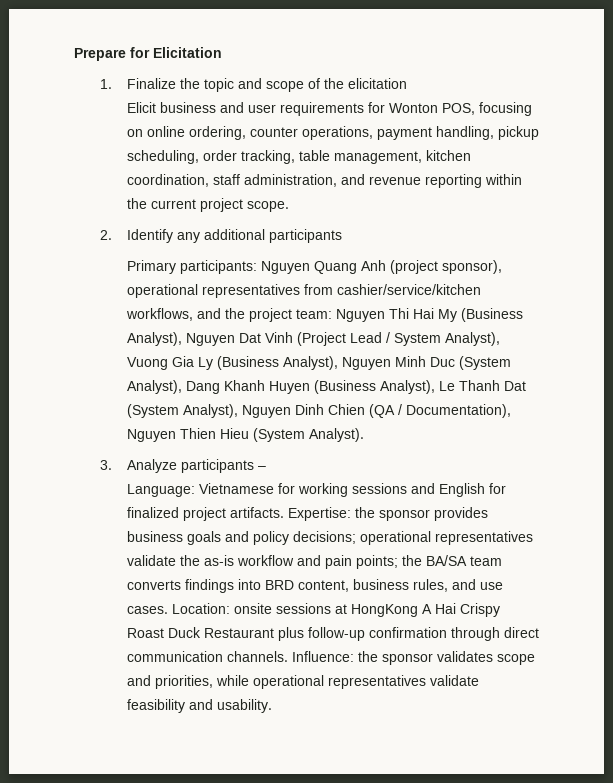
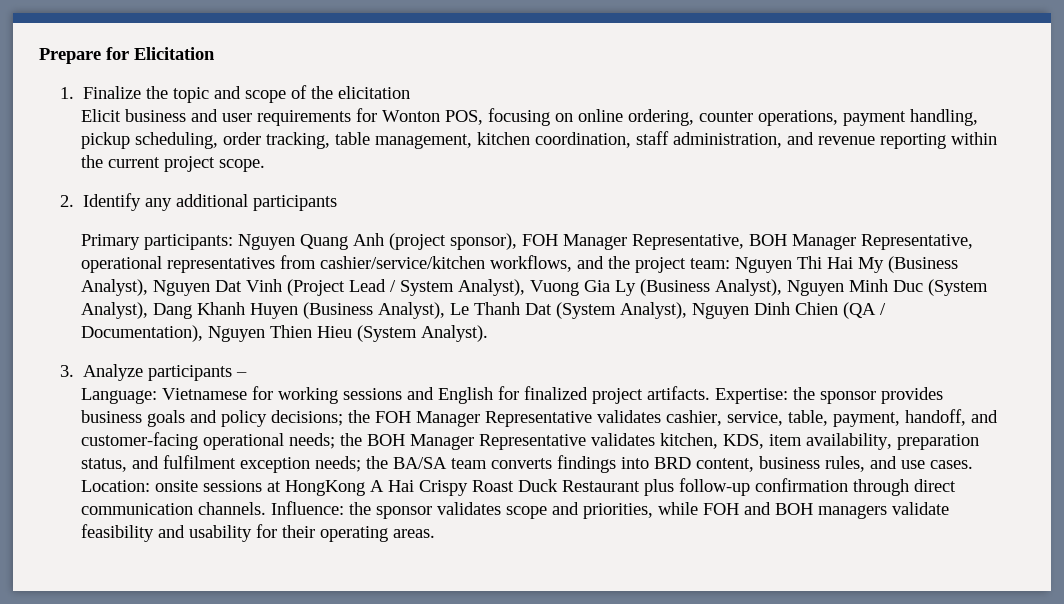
- Nguyen Quang Anh (project sponsor), operational representatives from cashier/service/kitchen workflows, and the project team:
+ Nguyen Quang Anh (project sponsor), FOH Manager Representative, BOH Manager Representative, operational representatives from cashier/service/kitchen workflows, and the project team:
- Expertise: the sponsor provides business goals and policy decisions; operational representatives validate the as-is workflow and pain points; the BA/SA team converts findings into BRD content, business rules, and use cases.
+ Expertise: the sponsor provides business goals and policy decisions; the FOH Manager Representative validates cashier, service, table, payment, handoff, and customer-facing operational needs; the BOH Manager Representative validates kitchen, KDS, item availability, preparation status, and fulfilment exception needs; the BA/SA team converts findings into BRD content, business rules, and use cases.
- Influence: the sponsor validates scope and priorities, while operational representatives validate feasibility and usability.
+ Influence: the sponsor validates scope and priorities, while FOH and BOH managers validate feasibility and usability for their operating areas.

